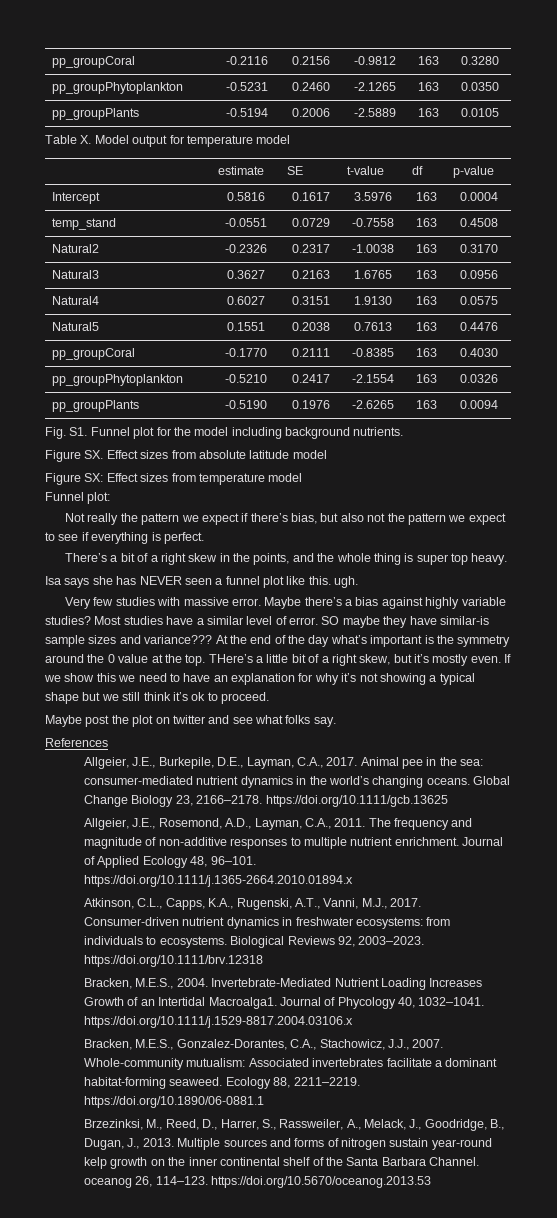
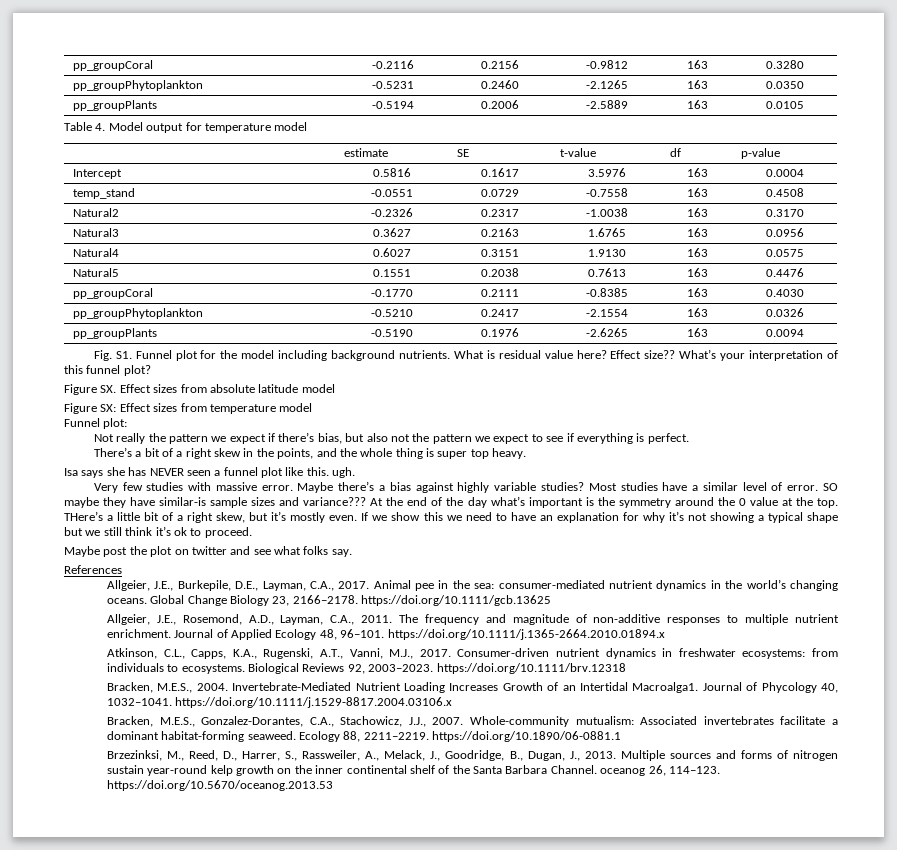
- Table X. Model output for temperature model
+ Table 4. Model output for temperature model
+ What is residual value here? Effect size?? What’s your interpretation of this funnel plot?

